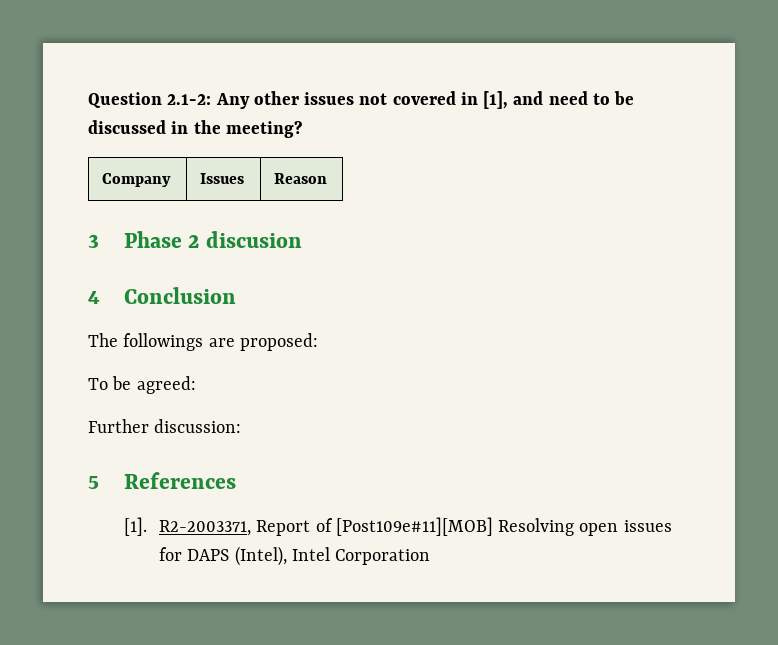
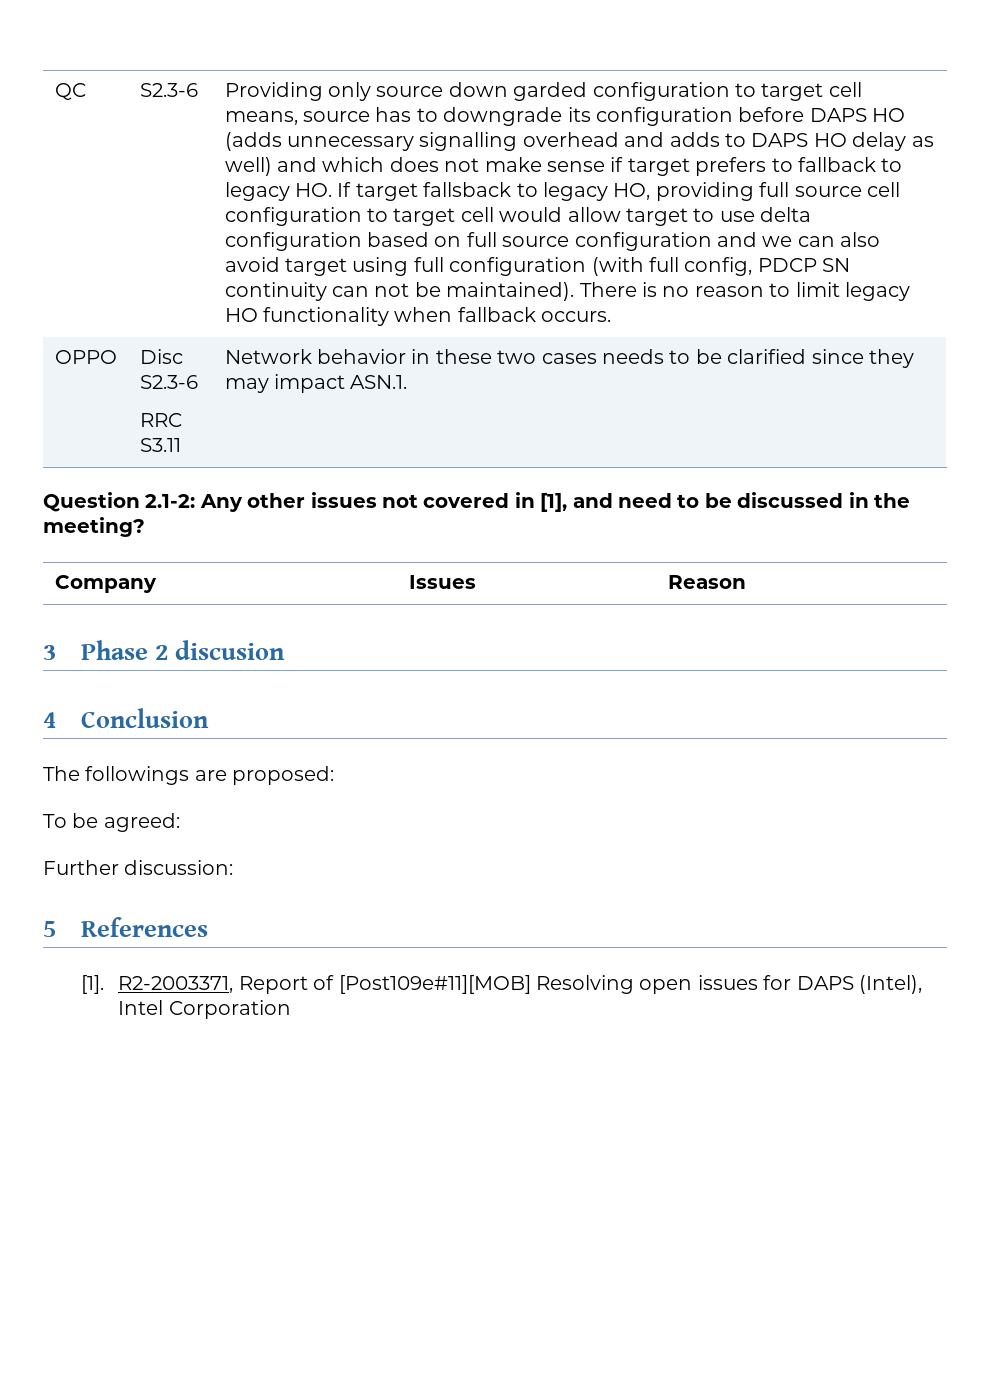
+ QC | S2.3-6 | Providing only source down garded configuration to target cell means, source has to downgrade its configuration before DAPS HO (adds unnecessary signalling overhead and adds to DAPS HO delay as well) and which does not make sense if target prefers to fallback to legacy HO. If target fallsback to legacy HO, providing full source cell configuration to target cell would allow target to use delta configuration based on full source configuration and we can also avoid target using full configuration (with full config, PDCP SN continuity can not be maintained). There is no reason to limit legacy HO functionality when fallback occurs.
+ OPPO | Disc S2.3-6
+ RRC S3.11 | Network behavior in these two cases needs to be clarified since they may impact ASN.1.

